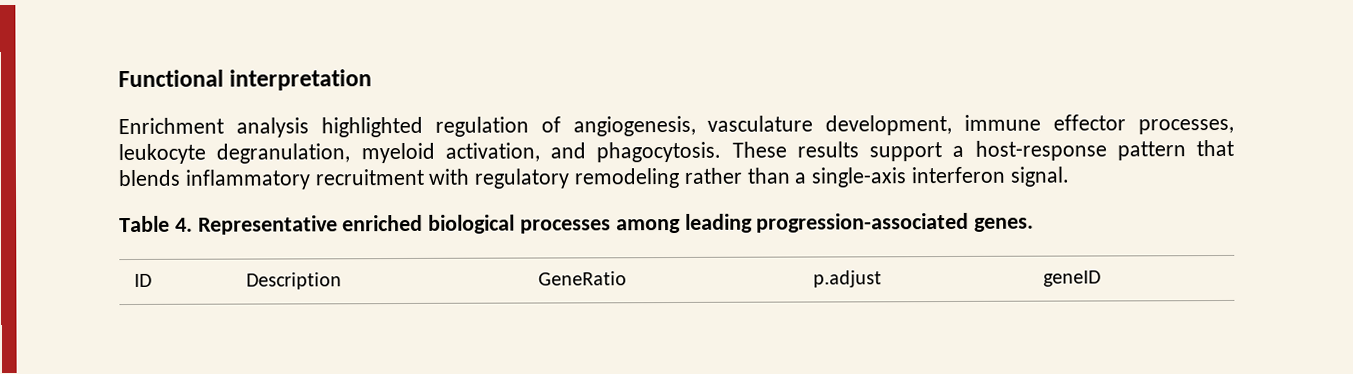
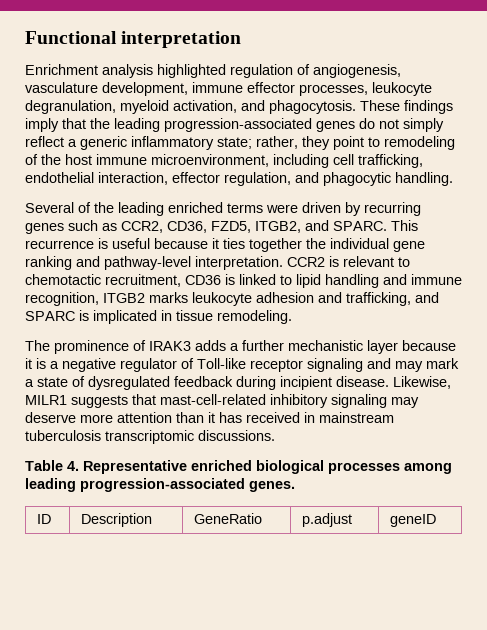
- These results support a host-response pattern that blends inflammatory recruitment with regulatory remodeling rather than a single-axis interferon signal.
+ These findings imply that the leading progression-associated genes do not simply reflect a generic inflammatory state; rather, they point to remodeling of the host immune microenvironment, including cell trafficking, endothelial interaction, effector regulation, and phagocytic handling.
+ Several of the leading enriched terms were driven by recurring genes such as CCR2, CD36, FZD5, ITGB2, and SPARC. This recurrence is useful because it ties together the individual gene ranking and pathway-level interpretation. CCR2 is relevant to chemotactic recruitment, CD36 is linked to lipid handling and immune recognition, ITGB2 marks leukocyte adhesion and trafficking, and SPARC is implicated in tissue remodeling.
+ The prominence of IRAK3 adds a further mechanistic layer because it is a negative regulator of Toll-like receptor signaling and may mark a state of dysregulated feedback during incipient disease. Likewise, MILR1 suggests that mast-cell-related inhibitory signaling may deserve more attention than it has received in mainstream tuberculosis transcriptomic discussions.

